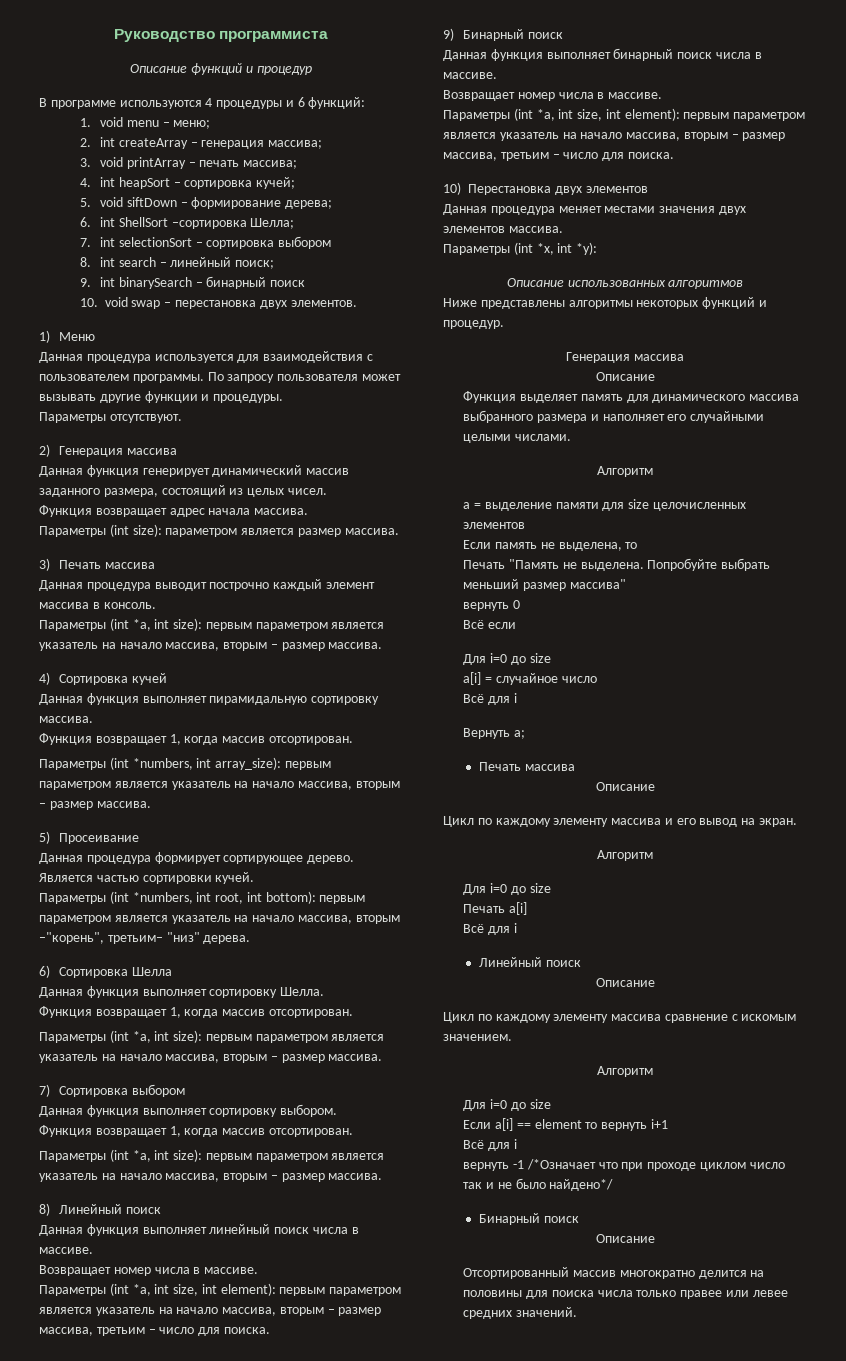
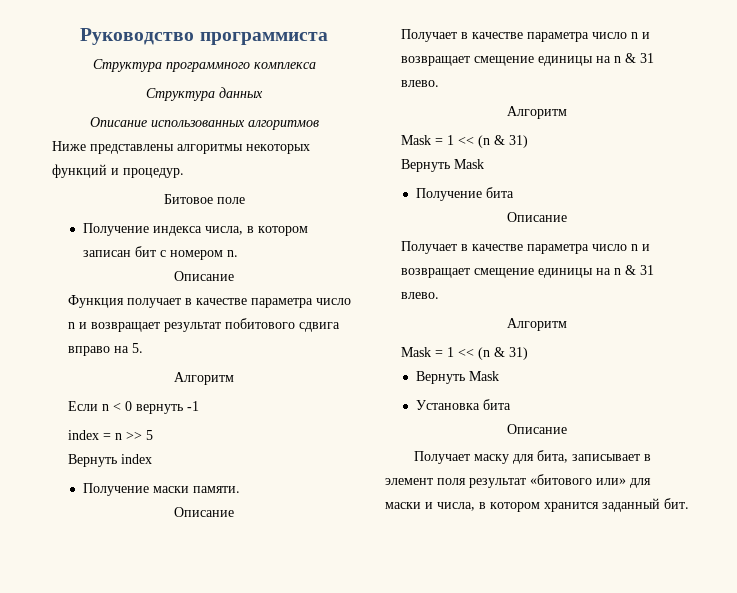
- Описание функций и процедур
- В программе используются 4 процедуры и 6 функций:
- 1. void menu – меню;
- 2. int createArray – генерация массива;
- 3. void printArray – печать массива;
- 4. int heapSort – сортировка кучей;
- 5. void siftDown – формирование дерева;
- 6. int ShellSort –сортировка Шелла;
- 7. int selectionSort – сортировка выбором
- 8. int search – линейный поиск;
- 9. int binarySearch – бинарный поиск
- 10. void swap – перестановка двух элементов.
- 1) Меню
- Данная процедура используется для взаимодействия с пользователем программы. По запросу пользователя может вызывать другие функции и процедуры.
- Параметры отсутствуют.
- 2) Генерация массива
- Данная функция генерирует динамический массив заданного размера, состоящий из целых чисел.
- Функция возвращает адрес начала массива.
- Параметры (int size): параметром является размер массива.
- 3) Печать массива
- Данная процедура выводит построчно каждый элемент массива в консоль.
- Параметры (int *a, int size): первым параметром является указатель на начало массива, вторым – размер массива.
- 4) Сортировка кучей
- Данная функция выполняет пирамидальную сортировку массива.
- Функция возвращает 1, когда массив отсортирован.
- Параметры (int *numbers, int array_size): первым параметром является указатель на начало массива, вторым – размер массива.
- 5) Просеивание
- Данная процедура формирует сортирующее дерево. Является частью сортировки кучей.
- Параметры (int *numbers, int root, int bottom): первым параметром является указатель на начало массива, вторым –"корень", третьим– "низ" дерева.
- 6) Сортировка Шелла
- Данная функция выполняет сортировку Шелла.
- Функция возвращает 1, когда массив отсортирован.
- Параметры (int *a, int size): первым параметром является указатель на начало массива, вторым – размер массива.
- 7) Сортировка выбором
- Данная функция выполняет сортировку выбором.
- Функция возвращает 1, когда массив отсортирован.
- Параметры (int *a, int size): первым параметром является указатель на начало массива, вторым – размер массива.
- 8) Линейный поиск
- Данная функция выполняет линейный поиск числа в массиве.
- Возвращает номер числа в массиве.
- Параметры (int *a, int size, int element): первым параметром является указатель на начало массива, вторым – размер массива, третьим – число для поиска.
- 9) Бинарный поиск
- Данная функция выполняет бинарный поиск числа в массиве.
- Возвращает номер числа в массиве.
- Параметры (int *a, int size, int element): первым параметром является указатель на начало массива, вторым – размер массива, третьим – число для поиска.
- 10) Перестановка двух элементов
- Данная процедура меняет местами значения двух элементов массива.
- Параметры (int *x, int *y):
+ Структура программного комплекса
+ Структура данных
  Ниже представлены алгоритмы некоторых функций и процедур.
- Генерация массива
+ Битовое поле
+ Получение индекса числа, в котором записан бит с номером n.
  Описание
- Функция выделяет память для динамического массива выбранного размера и наполняет его случайными целыми числами.
+ Функция получает в качестве параметра число n и возвращает результат побитового сдвига вправо на 5.
  Алгоритм
- a = выделение памяти для size целочисленных элементов
- Если память не выделена, то
- Печать "Память не выделена. Попробуйте выбрать меньший размер массива"
- вернуть 0
- Всё если
- Для i=0 до size
- a[i] = случайное число
- Всё для i
- Вернуть a;
- Печать массива
+ Если n < 0 вернуть -1
+ index = n >> 5
+ Вернуть index
+ Получение маски памяти.
  Описание
- Цикл по каждому элементу массива и его вывод на экран.
+ Получает в качестве параметра число n и возвращает смещение единицы на n & 31 влево.
  Алгоритм
- Для i=0 до size
- Печать a[i]
- Всё для i
- Линейный поиск
+ Mask = 1 << (n & 31)
+ Вернуть Mask
+ Получение бита
  Описание
- Цикл по каждому элементу массива сравнение с искомым значением.
+ Получает в качестве параметра число n и возвращает смещение единицы на n & 31 влево.
  Алгоритм
- Для i=0 до size
- Если a[i] == element то вернуть i+1
- Всё для i
- вернуть -1 /*Означает что при проходе циклом число так и не было найдено*/
- Бинарный поиск
+ Mask = 1 << (n & 31)
+ Вернуть Mask
+ Установка бита
  Описание
- Отсортированный массив многократно делится на половины для поиска числа только правее или левее средних значений.
+ Получает маску для бита, записывает в элемент поля результат «битового или» для маски и числа, в котором хранится заданный бит.

